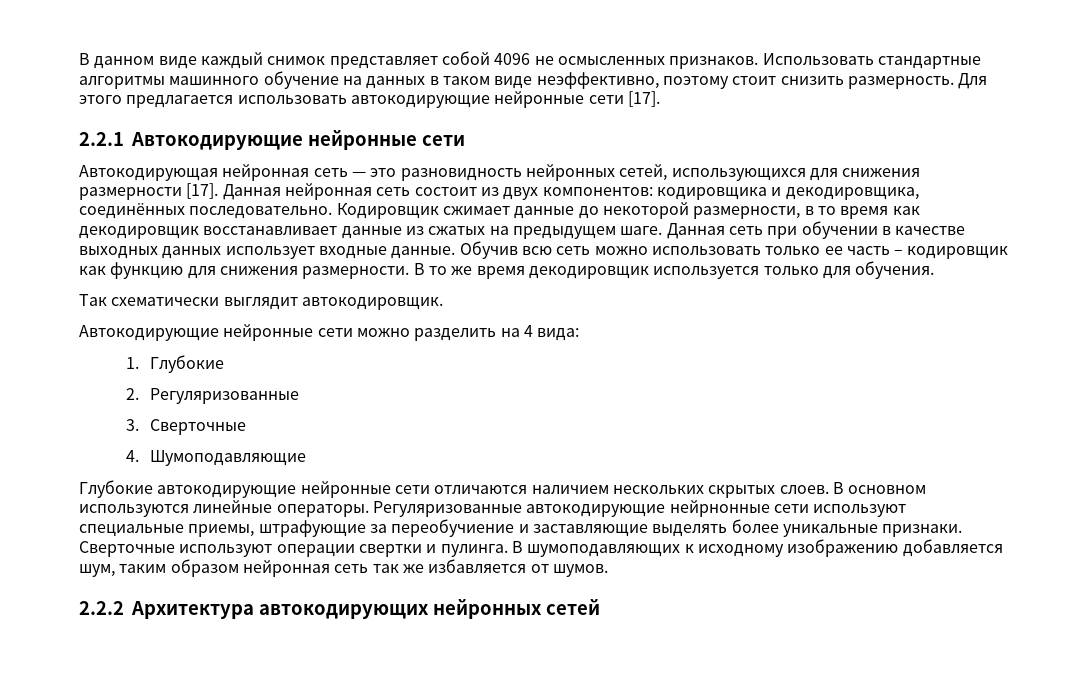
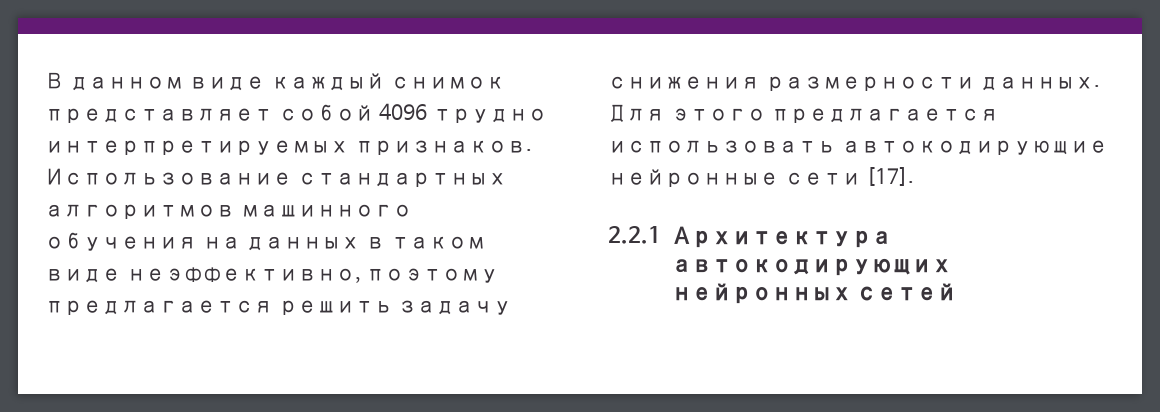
- В данном виде каждый снимок представляет собой 4096 не осмысленных признаков. Использовать стандартные алгоритмы машинного обучение на данных в таком виде неэффективно, поэтому стоит снизить размерность.
+ В данном виде каждый снимок представляет собой 4096 трудно интерпретируемых признаков. Использование стандартных алгоритмов машинного обучения на данных в таком виде неэффективно, поэтому предлагается решить задачу снижения размерности данных.
- 2.2.1 Автокодирующие нейронные сети
- Автокодирующая нейронная сеть — это разновидность нейронных сетей, использующихся для снижения размерности [17]. Данная нейронная сеть состоит из двух компонентов: кодировщика и декодировщика, соединённых последовательно. Кодировщик сжимает данные до некоторой размерности, в то время как декодировщик восстанавливает данные из сжатых на предыдущем шаге. Данная сеть при обучении в качестве выходных данных использует входные данные. Обучив всю сеть можно использовать только ее часть – кодировщик как функцию для снижения размерности. В то же время декодировщик используется только для обучения.
- Так схематически выглядит автокодировщик.
- Автокодирующие нейронные сети можно разделить на 4 вида:
- 1. Глубокие
- 2. Регуляризованные
- 3. Сверточные
- 4. Шумоподавляющие
- Глубокие автокодирующие нейронные сети отличаются наличием нескольких скрытых слоев. В основном используются линейные операторы. Регуляризованные автокодирующие нейрнонные сети используют специальные приемы, штрафующие за переобучиение и заставляющие выделять более уникальные признаки. Сверточные используют операции свертки и пулинга. В шумоподавляющих к исходному изображению добавляется шум, таким образом нейронная сеть так же избавляется от шумов.
- 2.2.2 Архитектура автокодирующих нейронных сетей
+ 2.2.1 Архитектура автокодирующих нейронных сетей

